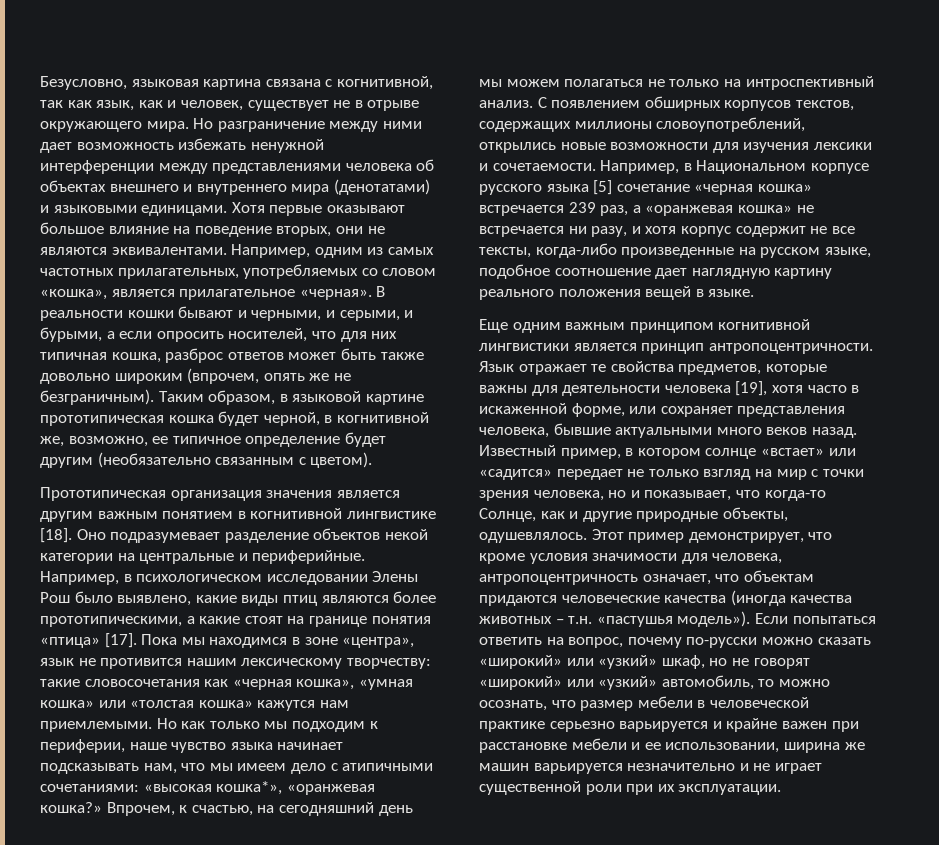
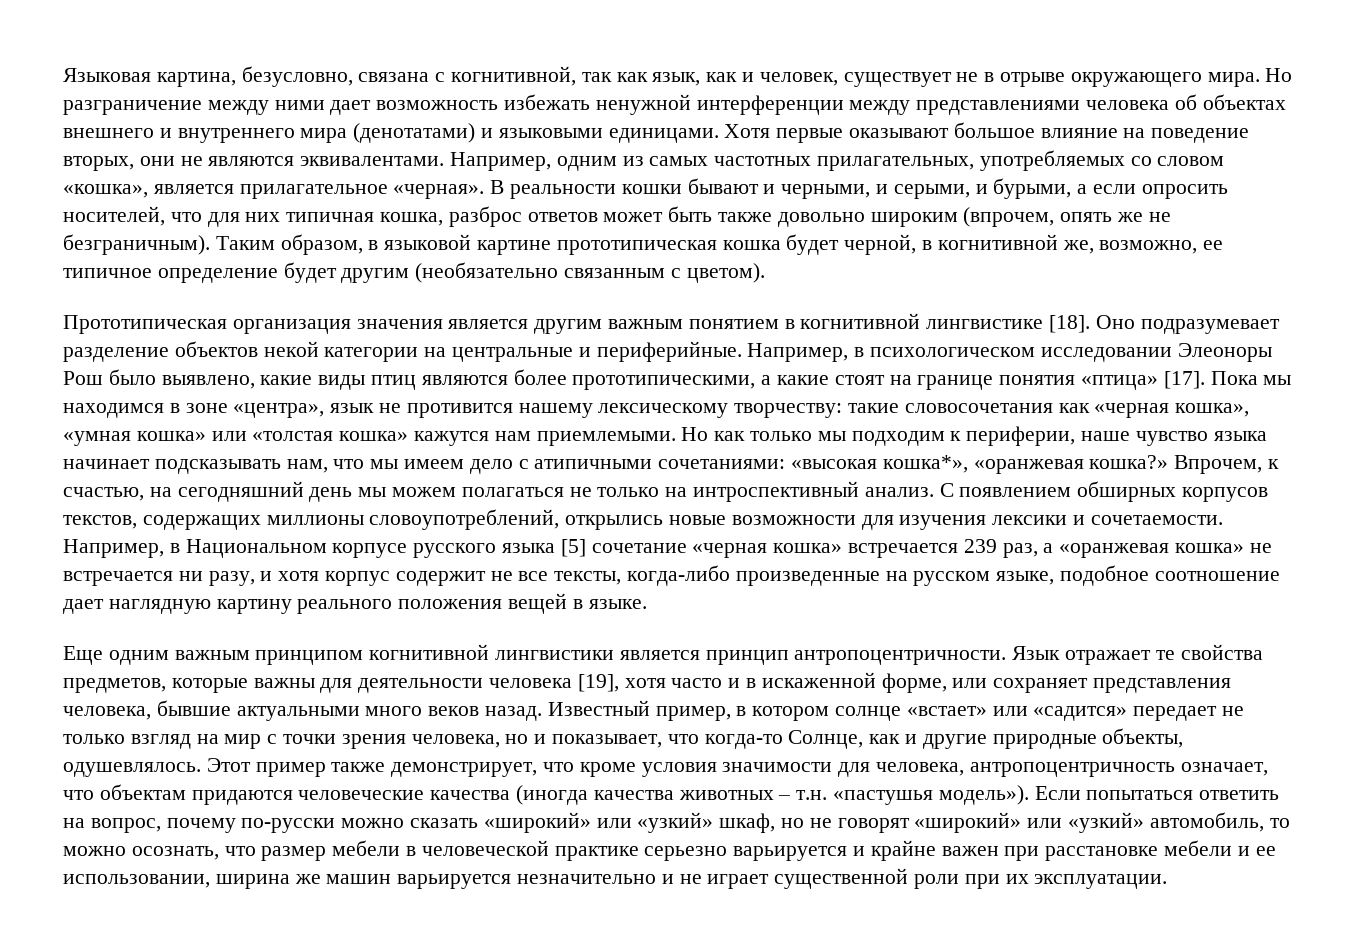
- Безусловно, языковая картина связана с когнитивной, так как язык, как и человек, существует не в отрыве окружающего мира.
+ Языковая картина, безусловно, связана с когнитивной, так как язык, как и человек, существует не в отрыве окружающего мира.
- Например, в психологическом исследовании Элены Рош было выявлено, какие виды птиц являются более прототипическими, а какие стоят на границе понятия «птица» [17].
+ Например, в психологическом исследовании Элеоноры Рош было выявлено, какие виды птиц являются более прототипическими, а какие стоят на границе понятия «птица» [17].
- Пока мы находимся в зоне «центра», язык не противится нашим лексическому творчеству: такие словосочетания как «черная кошка», «умная кошка» или «толстая кошка» кажутся нам приемлемыми.
+ Пока мы находимся в зоне «центра», язык не противится нашему лексическому творчеству: такие словосочетания как «черная кошка», «умная кошка» или «толстая кошка» кажутся нам приемлемыми.
- Язык отражает те свойства предметов, которые важны для деятельности человека [19], хотя часто в искаженной форме, или сохраняет представления человека, бывшие актуальными много веков назад.
+ Язык отражает те свойства предметов, которые важны для деятельности человека [19], хотя часто и в искаженной форме, или сохраняет представления человека, бывшие актуальными много веков назад.
- Этот пример демонстрирует, что кроме условия значимости для человека, антропоцентричность означает, что объектам придаются человеческие качества (иногда качества животных – т.н. «пастушья модель»).
+ Этот пример также демонстрирует, что кроме условия значимости для человека, антропоцентричность означает, что объектам придаются человеческие качества (иногда качества животных – т.н. «пастушья модель»).

